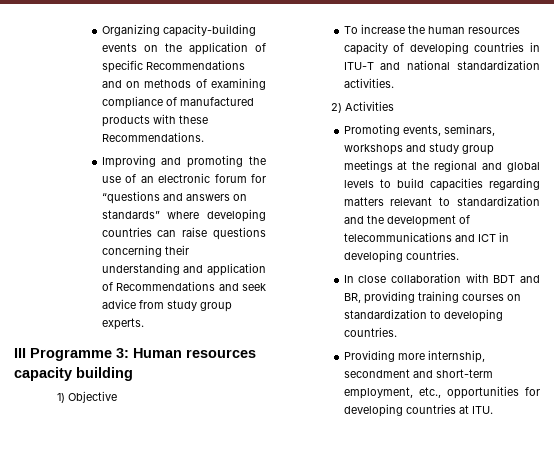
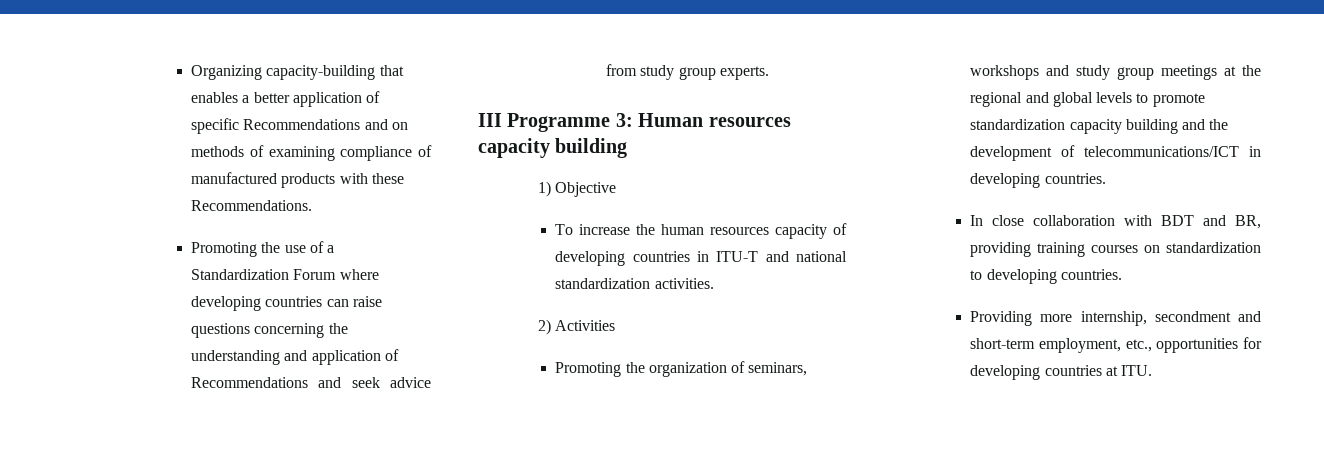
- Organizing capacity-building events on the application of specific Recommendations and on methods of examining compliance of manufactured products with these Recommendations.
+ Organizing capacity-building that enables a better application of specific Recommendations and on methods of examining compliance of manufactured products with these Recommendations.
- Improving and promoting the use of an electronic forum for “questions and answers on standards” where developing countries can raise questions concerning their understanding and application of Recommendations and seek advice from study group experts.
+ Promoting the use of a Standardization Forum where developing countries can raise questions concerning the understanding and application of Recommendations and seek advice from study group experts.
- Promoting events, seminars, workshops and study group meetings at the regional and global levels to build capacities regarding matters relevant to standardization and the development of telecommunications and ICT in developing countries.
+ Promoting the organization of seminars, workshops and study group meetings at the regional and global levels to promote standardization capacity building and the development of telecommunications/ICT in developing countries.

